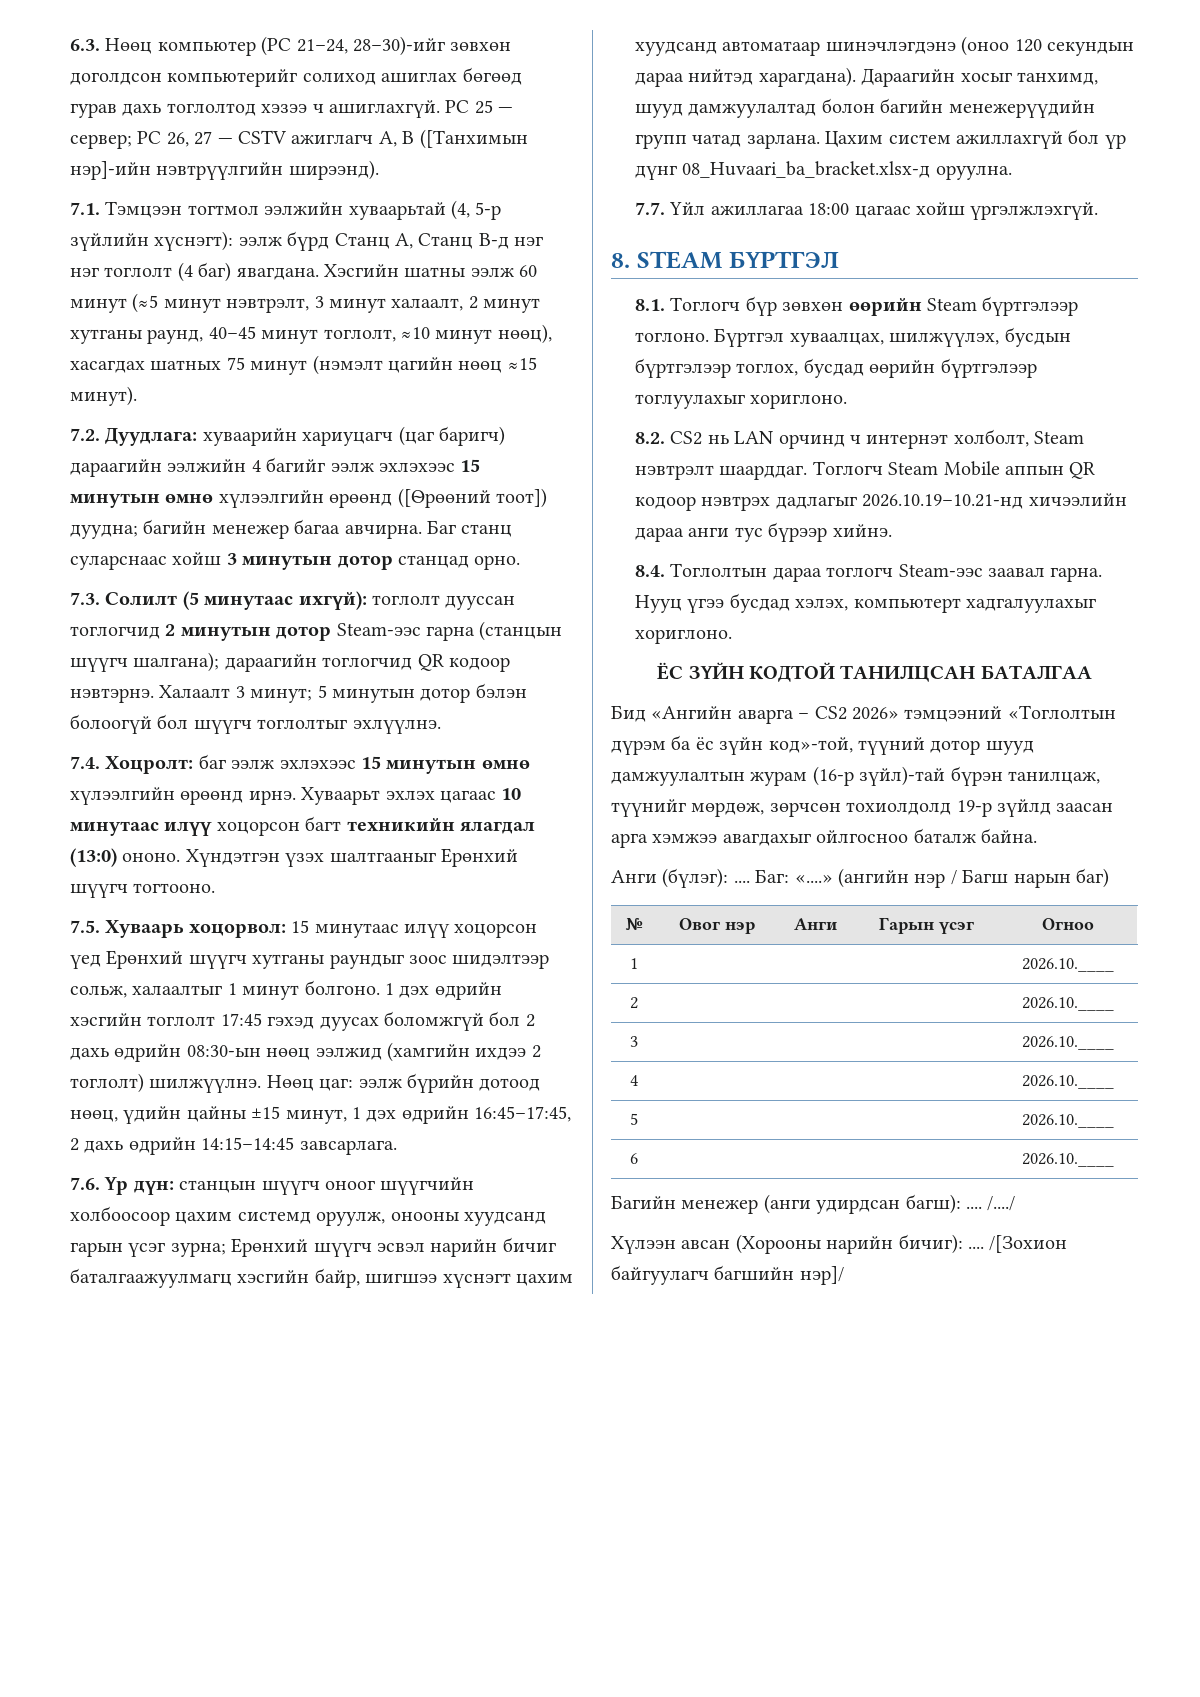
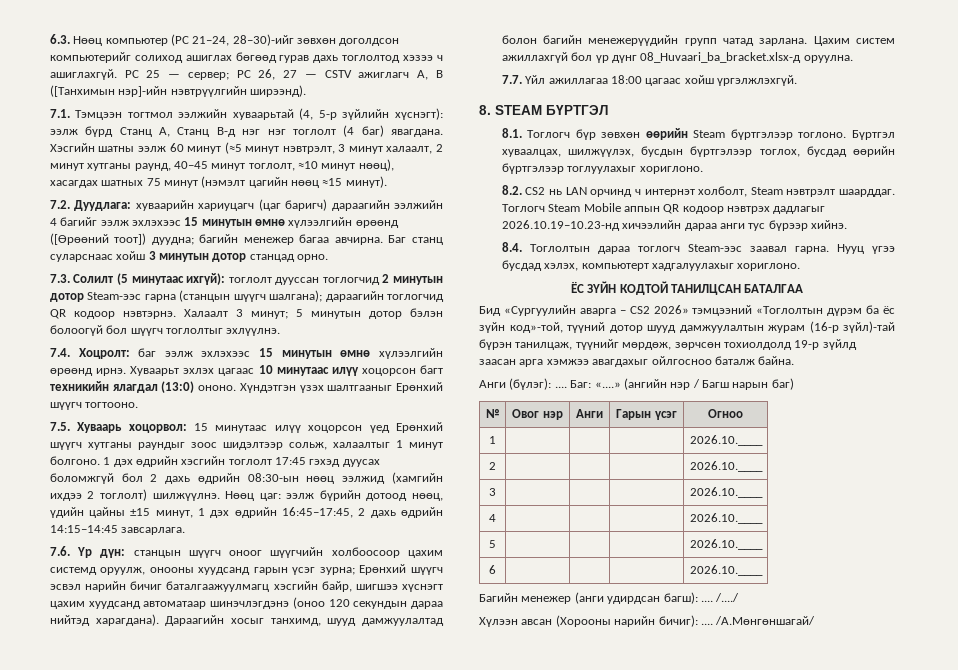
- Тоглогч Steam Mobile аппын QR кодоор нэвтрэх дадлагыг 2026.10.19–10.21-нд хичээлийн дараа анги тус бүрээр хийнэ.
+ Тоглогч Steam Mobile аппын QR кодоор нэвтрэх дадлагыг 2026.10.19–10.23-нд хичээлийн дараа анги тус бүрээр хийнэ.
- Бид «Ангийн аварга – CS2 2026» тэмцээний «Тоглолтын дүрэм ба ёс зүйн код»-той, түүний дотор шууд дамжуулалтын журам (16-р зүйл)-тай бүрэн танилцаж, түүнийг мөрдөж, зөрчсөн тохиолдолд 19-р зүйлд заасан арга хэмжээ авагдахыг ойлгосноо баталж байна.
+ Бид «Сургуулийн аварга – CS2 2026» тэмцээний «Тоглолтын дүрэм ба ёс зүйн код»-той, түүний дотор шууд дамжуулалтын журам (16-р зүйл)-тай бүрэн танилцаж, түүнийг мөрдөж, зөрчсөн тохиолдолд 19-р зүйлд заасан арга хэмжээ авагдахыг ойлгосноо баталж байна.
- /[Зохион байгуулагч багшийн нэр]/
+ /А.Мөнгөншагай/

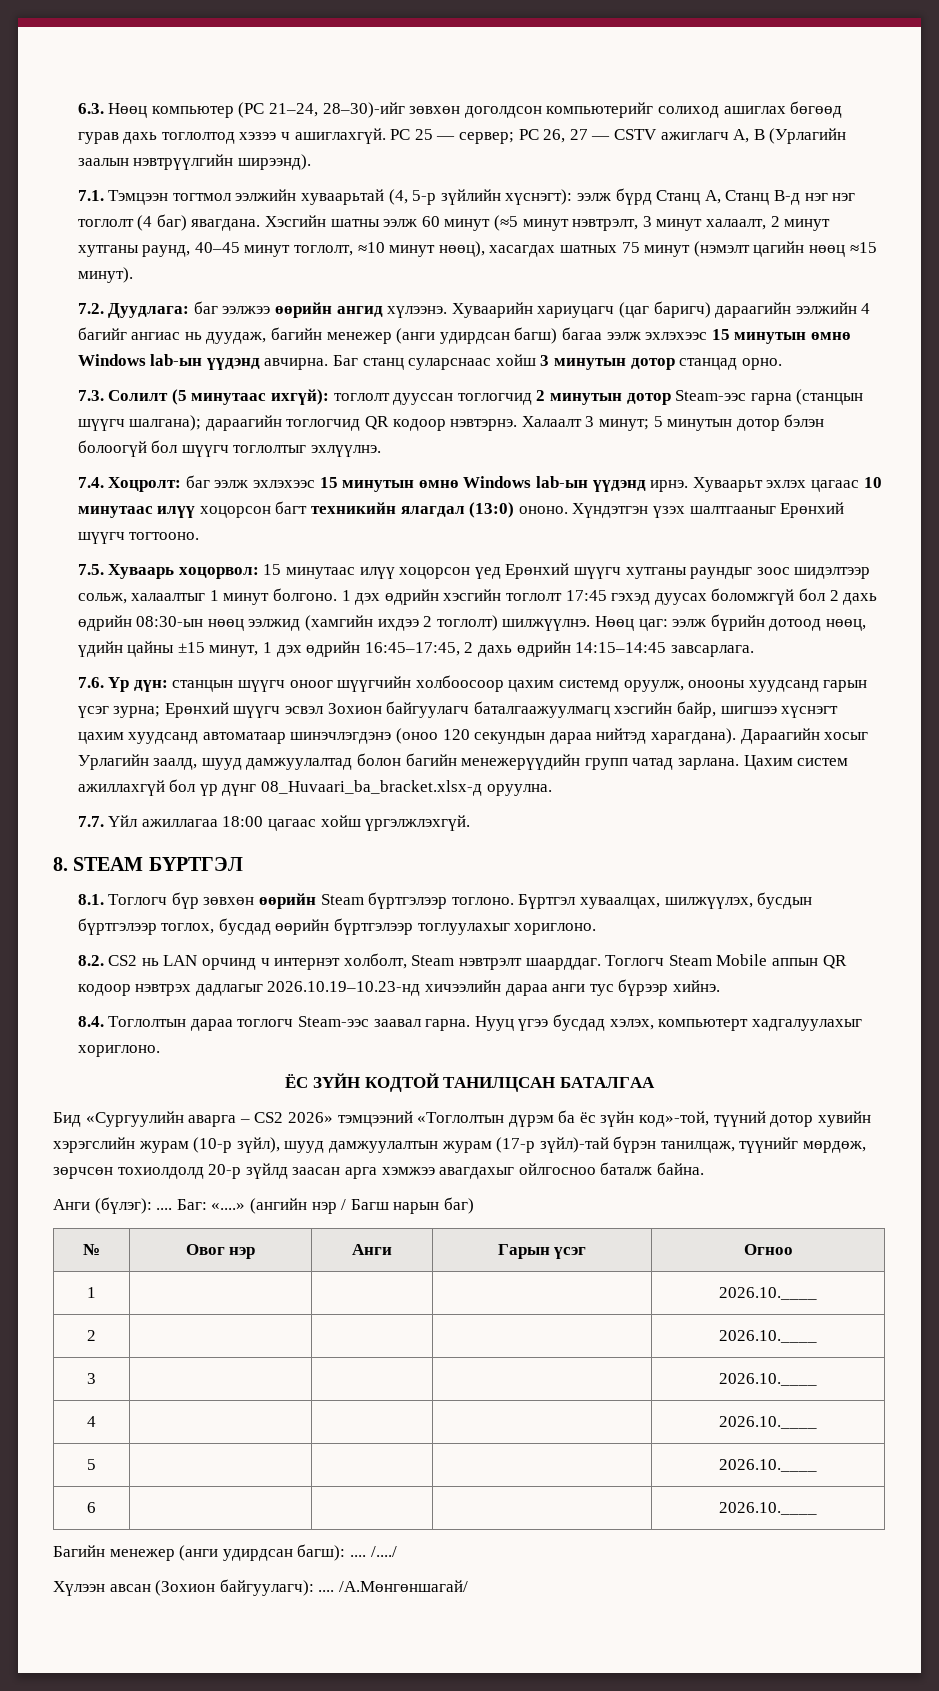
- PC 25 — сервер; PC 26, 27 — CSTV ажиглагч A, B ([Танхимын нэр]-ийн нэвтрүүлгийн ширээнд).
+ PC 25 — сервер; PC 26, 27 — CSTV ажиглагч A, B (Урлагийн заалын нэвтрүүлгийн ширээнд).
- 7.2. Дуудлага: хуваарийн хариуцагч (цаг баригч) дараагийн ээлжийн 4 багийг ээлж эхлэхээс 15 минутын өмнө хүлээлгийн өрөөнд ([Өрөөний тоот]) дуудна; багийн менежер багаа авчирна.
+ 7.2. Дуудлага: баг ээлжээ өөрийн ангид хүлээнэ. Хуваарийн хариуцагч (цаг баригч) дараагийн ээлжийн 4 багийг ангиас нь дуудаж, багийн менежер (анги удирдсан багш) багаа ээлж эхлэхээс 15 минутын өмнө Windows lab-ын үүдэнд авчирна.
- 7.4. Хоцролт: баг ээлж эхлэхээс 15 минутын өмнө хүлээлгийн өрөөнд ирнэ.
+ 7.4. Хоцролт: баг ээлж эхлэхээс 15 минутын өмнө Windows lab-ын үүдэнд ирнэ.
- 7.6. Үр дүн: станцын шүүгч оноог шүүгчийн холбоосоор цахим системд оруулж, онооны хуудсанд гарын үсэг зурна; Ерөнхий шүүгч эсвэл нарийн бичиг баталгаажуулмагц хэсгийн байр, шигшээ хүснэгт цахим хуудсанд автоматаар шинэчлэгдэнэ (оноо 120 секундын дараа нийтэд харагдана).
+ 7.6. Үр дүн: станцын шүүгч оноог шүүгчийн холбоосоор цахим системд оруулж, онооны хуудсанд гарын үсэг зурна; Ерөнхий шүүгч эсвэл Зохион байгуулагч баталгаажуулмагц хэсгийн байр, шигшээ хүснэгт цахим хуудсанд автоматаар шинэчлэгдэнэ (оноо 120 секундын дараа нийтэд харагдана).
- Дараагийн хосыг танхимд, шууд дамжуулалтад болон багийн менежерүүдийн групп чатад зарлана.
+ Дараагийн хосыг Урлагийн заалд, шууд дамжуулалтад болон багийн менежерүүдийн групп чатад зарлана.
- Бид «Сургуулийн аварга – CS2 2026» тэмцээний «Тоглолтын дүрэм ба ёс зүйн код»-той, түүний дотор шууд дамжуулалтын журам (16-р зүйл)-тай бүрэн танилцаж, түүнийг мөрдөж, зөрчсөн тохиолдолд 19-р зүйлд заасан арга хэмжээ авагдахыг ойлгосноо баталж байна.
+ Бид «Сургуулийн аварга – CS2 2026» тэмцээний «Тоглолтын дүрэм ба ёс зүйн код»-той, түүний дотор хувийн хэрэгслийн журам (10-р зүйл), шууд дамжуулалтын журам (17-р зүйл)-тай бүрэн танилцаж, түүнийг мөрдөж, зөрчсөн тохиолдолд 20-р зүйлд заасан арга хэмжээ авагдахыг ойлгосноо баталж байна.
- Хүлээн авсан (Хорооны нарийн бичиг): ....
+ Хүлээн авсан (Зохион байгуулагч): ....

